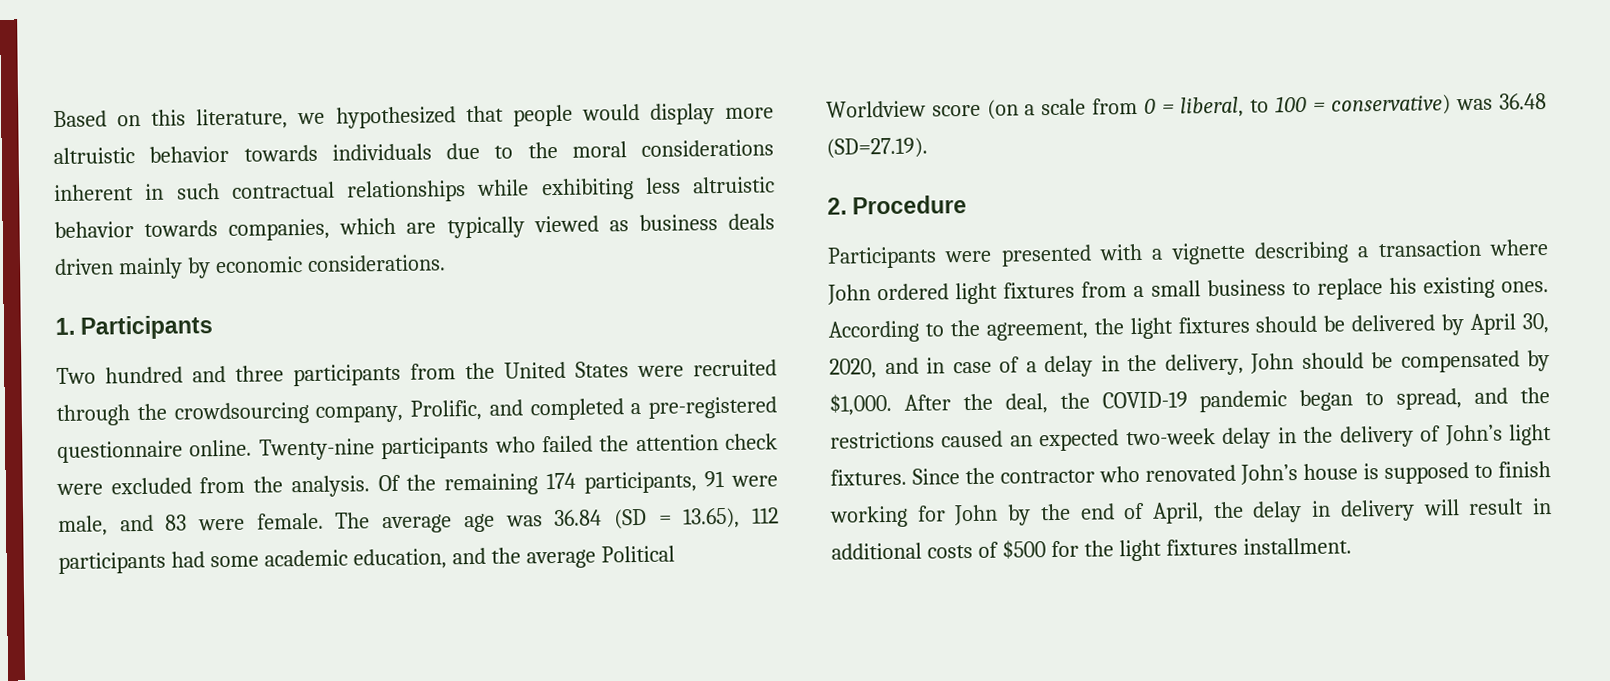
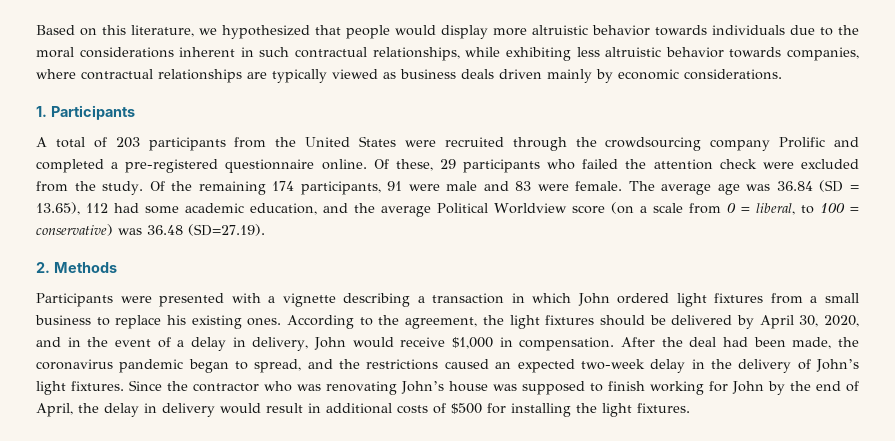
- Based on this literature, we hypothesized that people would display more altruistic behavior towards individuals due to the moral considerations inherent in such contractual relationships while exhibiting less altruistic behavior towards companies, which are typically viewed as business deals driven mainly by economic considerations.
+ Based on this literature, we hypothesized that people would display more altruistic behavior towards individuals due to the moral considerations inherent in such contractual relationships, while exhibiting less altruistic behavior towards companies, where contractual relationships are typically viewed as business deals driven mainly by economic considerations.
- Two hundred and three participants from the United States were recruited through the crowdsourcing company, Prolific, and completed a pre-registered questionnaire online.
+ A total of 203 participants from the United States were recruited through the crowdsourcing company Prolific and completed a pre-registered questionnaire online.
- Twenty-nine participants who failed the attention check were excluded from the analysis.
+ Of these, 29 participants who failed the attention check were excluded from the study.
- Of the remaining 174 participants, 91 were male, and 83 were female.
+ Of the remaining 174 participants, 91 were male and 83 were female.
- The average age was 36.84 (SD = 13.65), 112 participants had some academic education, and the average Political Worldview score (on a scale from 0 = liberal, to 100 = conservative) was 36.48 (SD=27.19).
+ The average age was 36.84 (SD = 13.65), 112 had some academic education, and the average Political Worldview score (on a scale from 0 = liberal, to 100 = conservative) was 36.48 (SD=27.19).
- 2. Procedure
+ 2. Methods
- Participants were presented with a vignette describing a transaction where John ordered light fixtures from a small business to replace his existing ones.
+ Participants were presented with a vignette describing a transaction in which John ordered light fixtures from a small business to replace his existing ones.
- According to the agreement, the light fixtures should be delivered by April 30, 2020, and in case of a delay in the delivery, John should be compensated by $1,000. After the deal, the COVID-19 pandemic began to spread, and the restrictions caused an expected two-week delay in the delivery of John’s light fixtures.
+ According to the agreement, the light fixtures should be delivered by April 30, 2020, and in the event of a delay in delivery, John would receive $1,000 in compensation. After the deal had been made, the coronavirus pandemic began to spread, and the restrictions caused an expected two-week delay in the delivery of John’s light fixtures.
- Since the contractor who renovated John’s house is supposed to finish working for John by the end of April, the delay in delivery will result in additional costs of $500 for the light fixtures installment.
+ Since the contractor who was renovating John’s house was supposed to finish working for John by the end of April, the delay in delivery would result in additional costs of $500 for installing the light fixtures.

